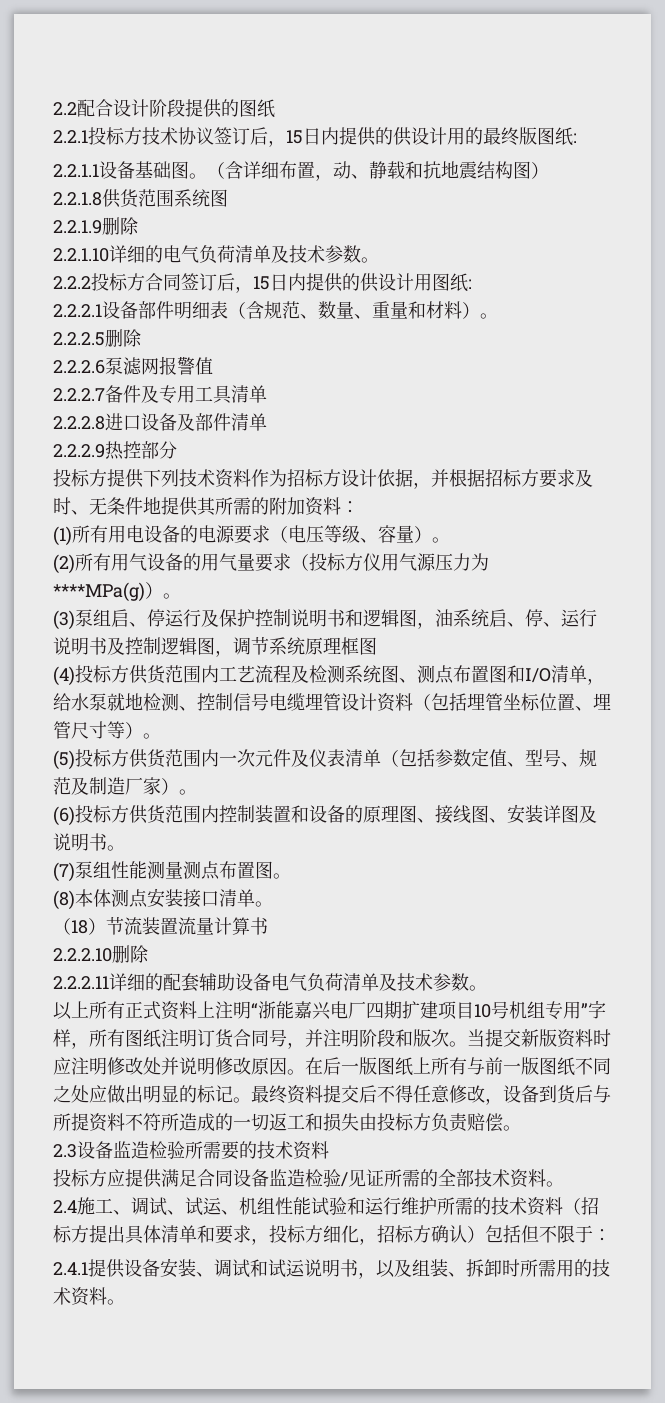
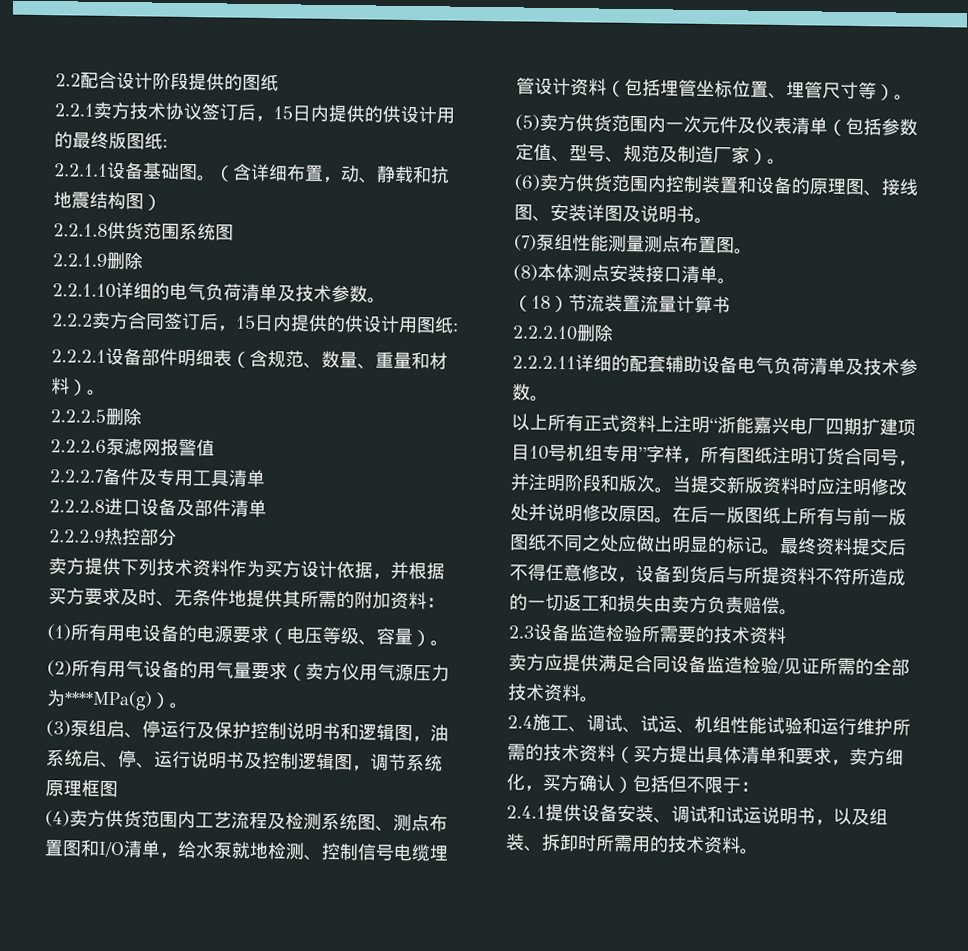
- 2.2.1投标方技术协议签订后，15日内提供的供设计用的最终版图纸:
+ 2.2.1卖方技术协议签订后，15日内提供的供设计用的最终版图纸:
- 2.2.2投标方合同签订后，15日内提供的供设计用图纸:
+ 2.2.2卖方合同签订后，15日内提供的供设计用图纸:
- 投标方提供下列技术资料作为招标方设计依据，并根据招标方要求及时、无条件地提供其所需的附加资料：
+ 卖方提供下列技术资料作为买方设计依据，并根据买方要求及时、无条件地提供其所需的附加资料：
- (2)所有用气设备的用气量要求（投标方仪用气源压力为****MPa(g)）。
+ (2)所有用气设备的用气量要求（卖方仪用气源压力为****MPa(g)）。
- (4)投标方供货范围内工艺流程及检测系统图、测点布置图和I/O清单，给水泵就地检测、控制信号电缆埋管设计资料（包括埋管坐标位置、埋管尺寸等）。
+ (4)卖方供货范围内工艺流程及检测系统图、测点布置图和I/O清单，给水泵就地检测、控制信号电缆埋管设计资料（包括埋管坐标位置、埋管尺寸等）。
- (5)投标方供货范围内一次元件及仪表清单（包括参数定值、型号、规范及制造厂家）。
+ (5)卖方供货范围内一次元件及仪表清单（包括参数定值、型号、规范及制造厂家）。
- (6)投标方供货范围内控制装置和设备的原理图、接线图、安装详图及说明书。
+ (6)卖方供货范围内控制装置和设备的原理图、接线图、安装详图及说明书。
- 最终资料提交后不得任意修改，设备到货后与所提资料不符所造成的一切返工和损失由投标方负责赔偿。
+ 最终资料提交后不得任意修改，设备到货后与所提资料不符所造成的一切返工和损失由卖方负责赔偿。
- 投标方应提供满足合同设备监造检验/见证所需的全部技术资料。
+ 卖方应提供满足合同设备监造检验/见证所需的全部技术资料。
- 2.4施工、调试、试运、机组性能试验和运行维护所需的技术资料（招标方提出具体清单和要求，投标方细化，招标方确认）包括但不限于：
+ 2.4施工、调试、试运、机组性能试验和运行维护所需的技术资料（买方提出具体清单和要求，卖方细化，买方确认）包括但不限于：

